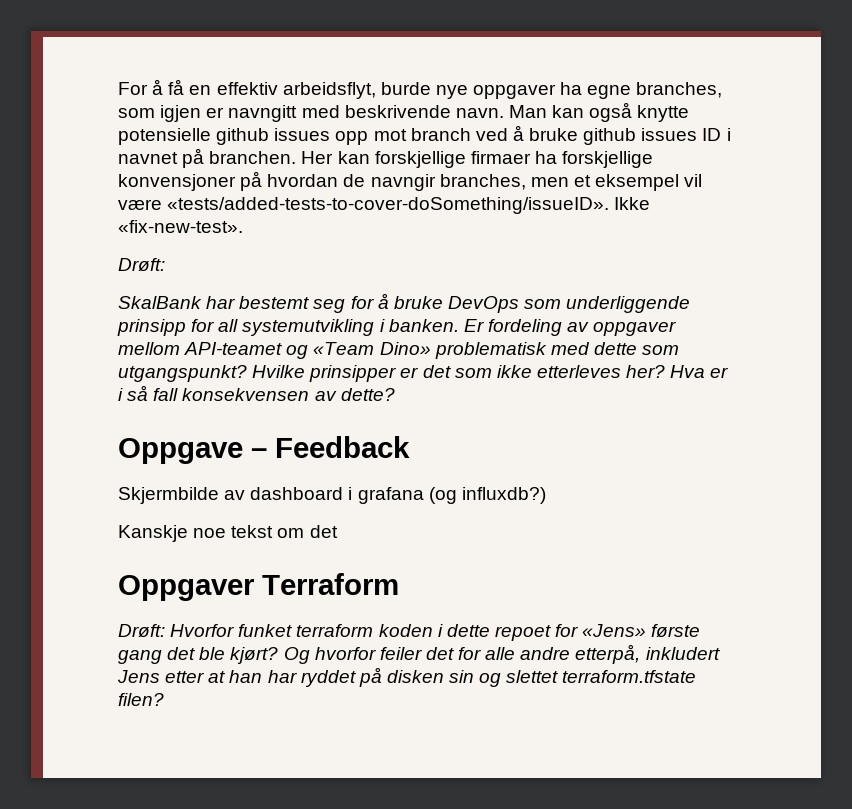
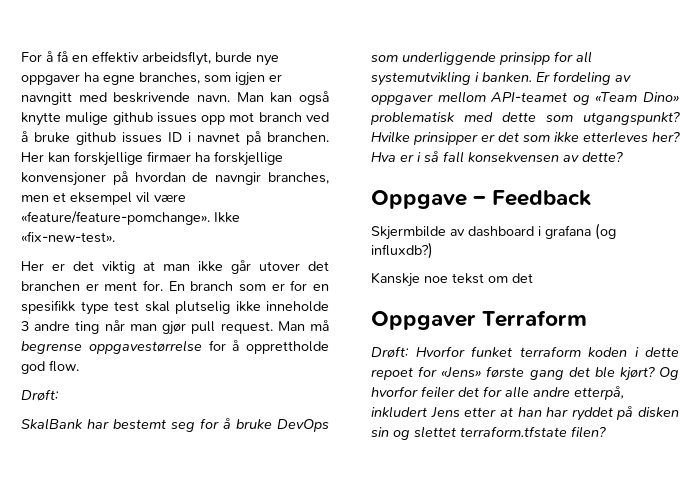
- Man kan også knytte potensielle github issues opp mot branch ved å bruke github issues ID i navnet på branchen.
+ Man kan også knytte mulige github issues opp mot branch ved å bruke github issues ID i navnet på branchen.
- Her kan forskjellige firmaer ha forskjellige konvensjoner på hvordan de navngir branches, men et eksempel vil være «tests/added-tests-to-cover-doSomething/issueID».
+ Her kan forskjellige firmaer ha forskjellige konvensjoner på hvordan de navngir branches, men et eksempel vil være «feature/feature-pomchange».
+ Her er det viktig at man ikke går utover det branchen er ment for. En branch som er for en spesifikk type test skal plutselig ikke inneholde 3 andre ting når man gjør pull request. Man må begrense oppgavestørrelse for å opprettholde god flow.

